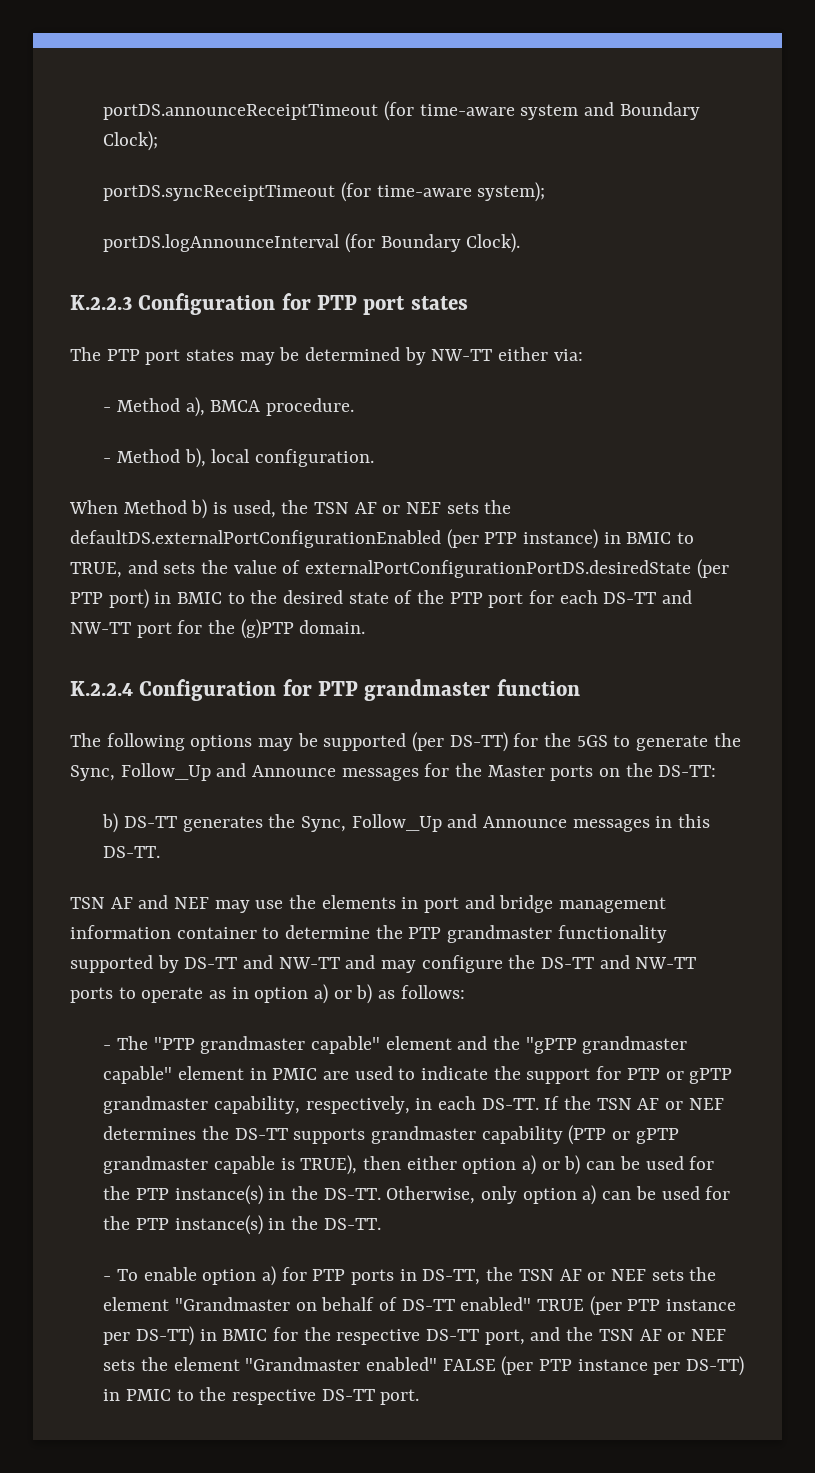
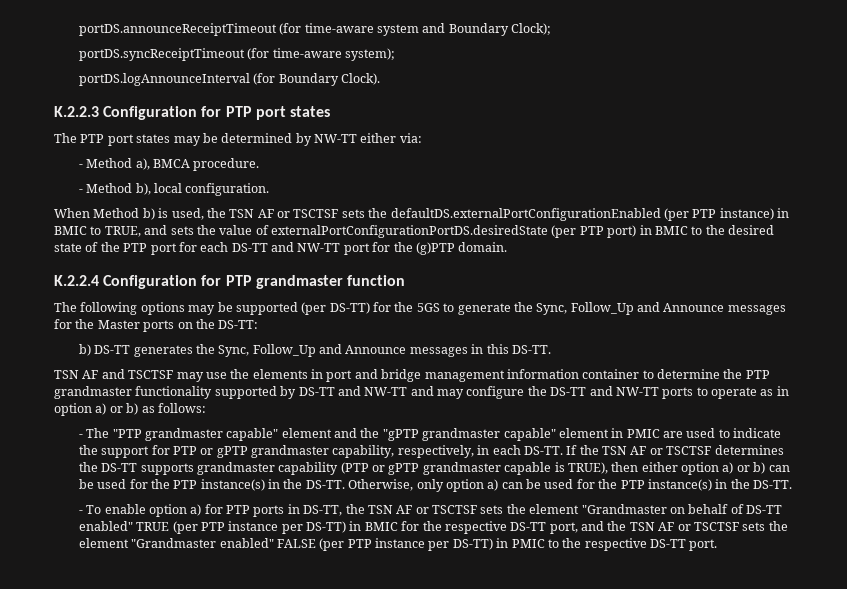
- When Method b) is used, the TSN AF or NEF sets the defaultDS.externalPortConfigurationEnabled (per PTP instance) in BMIC to TRUE, and sets the value of externalPortConfigurationPortDS.desiredState (per PTP port) in BMIC to the desired state of the PTP port for each DS-TT and NW-TT port for the (g)PTP domain.
+ When Method b) is used, the TSN AF or TSCTSF sets the defaultDS.externalPortConfigurationEnabled (per PTP instance) in BMIC to TRUE, and sets the value of externalPortConfigurationPortDS.desiredState (per PTP port) in BMIC to the desired state of the PTP port for each DS-TT and NW-TT port for the (g)PTP domain.
- TSN AF and NEF may use the elements in port and bridge management information container to determine the PTP grandmaster functionality supported by DS-TT and NW-TT and may configure the DS-TT and NW-TT ports to operate as in option a) or b) as follows:
+ TSN AF and TSCTSF may use the elements in port and bridge management information container to determine the PTP grandmaster functionality supported by DS-TT and NW-TT and may configure the DS-TT and NW-TT ports to operate as in option a) or b) as follows:
- If the TSN AF or NEF determines the DS-TT supports grandmaster capability (PTP or gPTP grandmaster capable is TRUE), then either option a) or b) can be used for the PTP instance(s) in the DS-TT.
+ If the TSN AF or TSCTSF determines the DS-TT supports grandmaster capability (PTP or gPTP grandmaster capable is TRUE), then either option a) or b) can be used for the PTP instance(s) in the DS-TT.
- - To enable option a) for PTP ports in DS-TT, the TSN AF or NEF sets the element "Grandmaster on behalf of DS-TT enabled" TRUE (per PTP instance per DS-TT) in BMIC for the respective DS-TT port, and the TSN AF or NEF sets the element "Grandmaster enabled" FALSE (per PTP instance per DS-TT) in PMIC to the respective DS-TT port.
+ - To enable option a) for PTP ports in DS-TT, the TSN AF or TSCTSF sets the element "Grandmaster on behalf of DS-TT enabled" TRUE (per PTP instance per DS-TT) in BMIC for the respective DS-TT port, and the TSN AF or TSCTSF sets the element "Grandmaster enabled" FALSE (per PTP instance per DS-TT) in PMIC to the respective DS-TT port.

